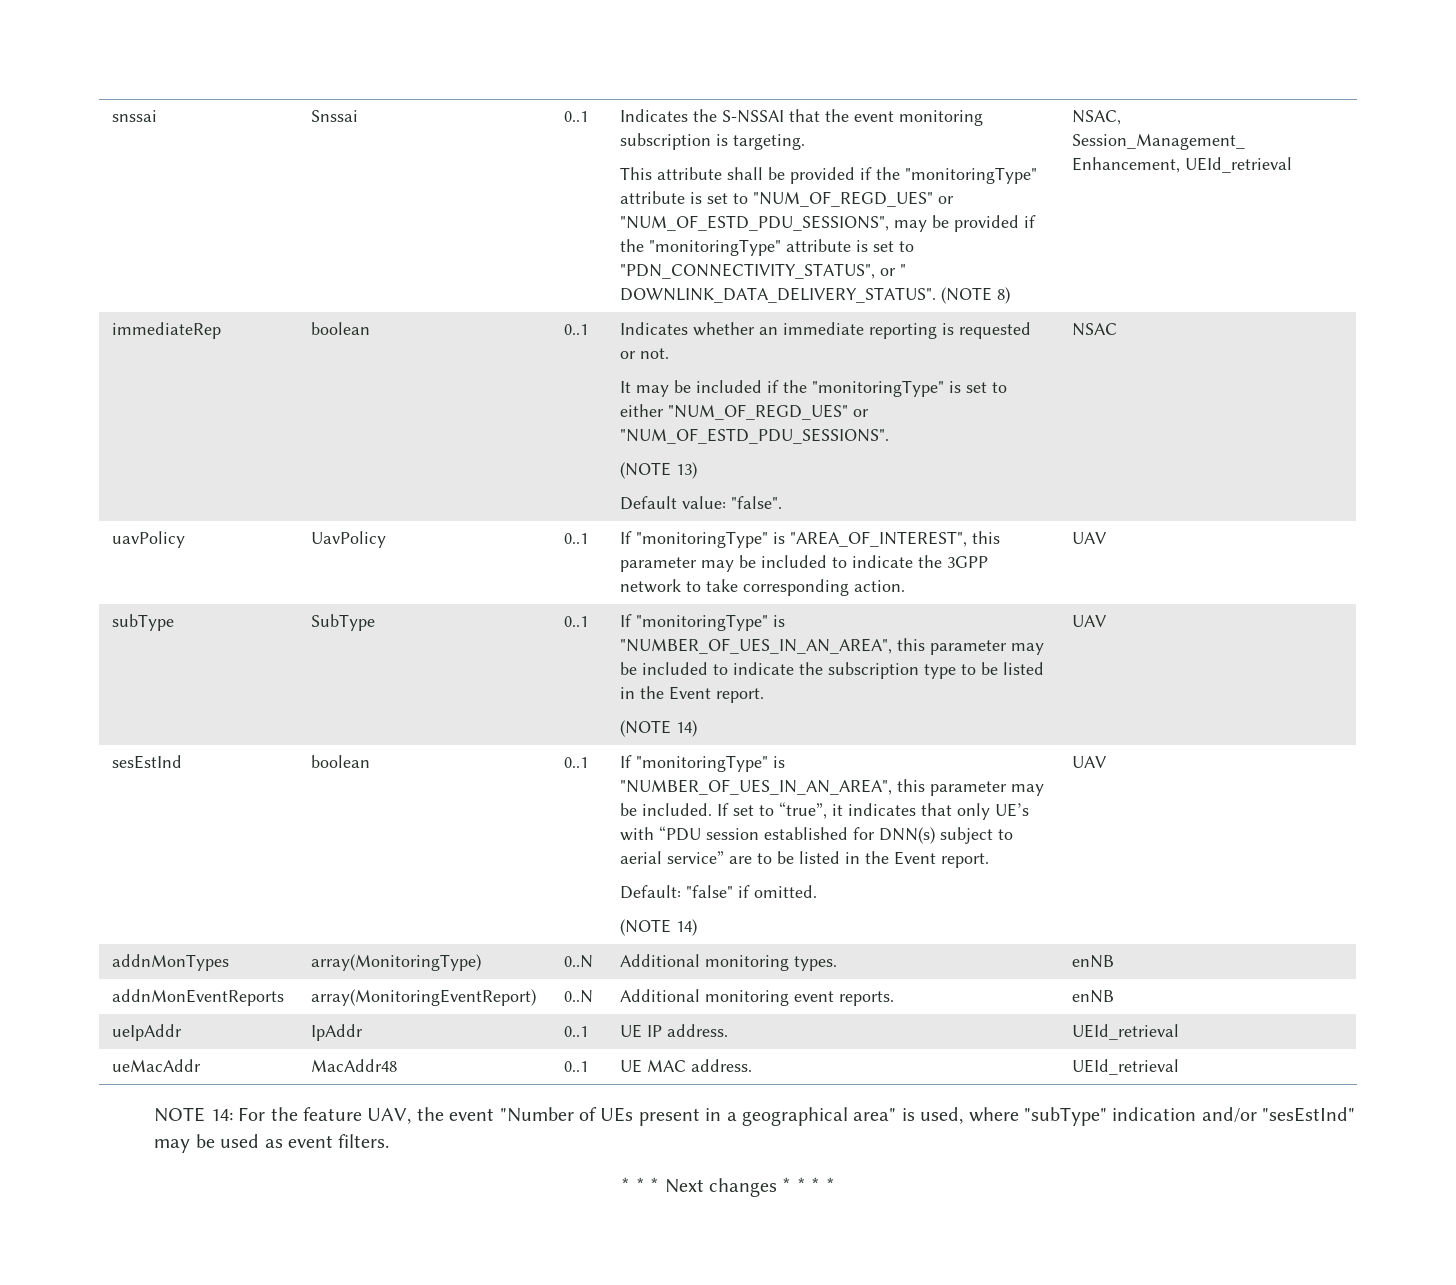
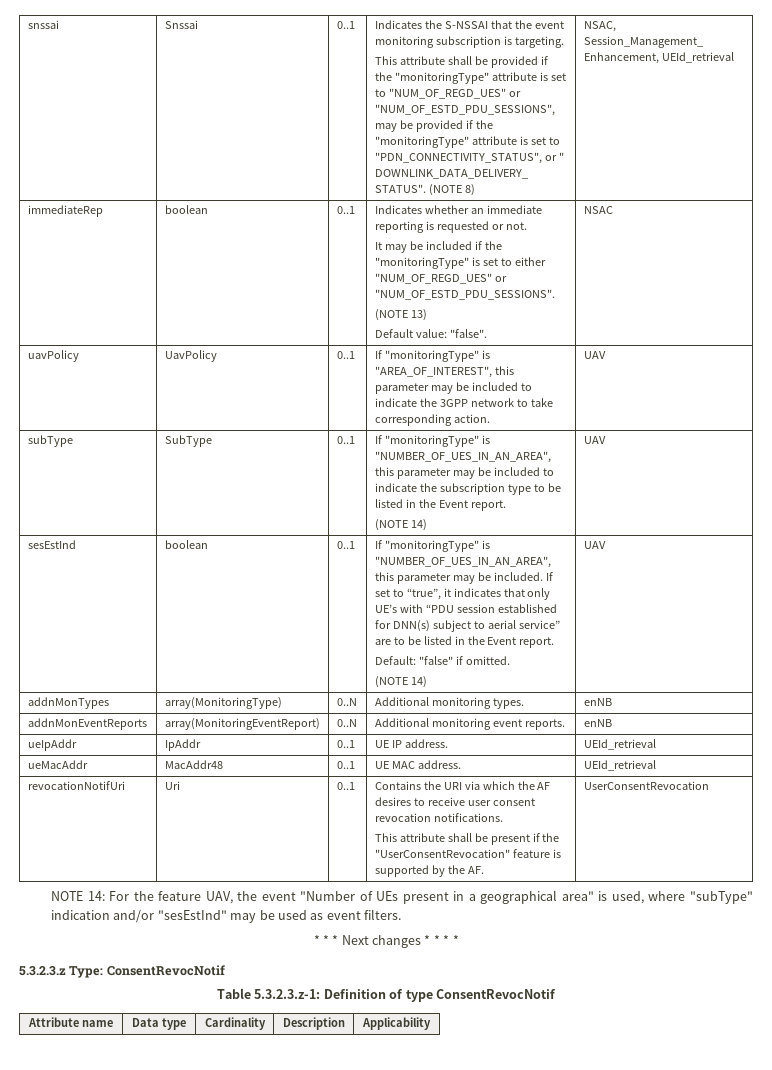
+ revocationNotifUri | Uri | 0..1 | Contains the URI via which the AF desires to receive user consent revocation notifications.
+ This attribute shall be present if the "UserConsentRevocation" feature is supported by the AF. | UserConsentRevocation
+ 5.3.2.3.z Type: ConsentRevocNotif
+ Table 5.3.2.3.z-1: Definition of type ConsentRevocNotif
+ Attribute name | Data type | Cardinality | Description | Applicability

